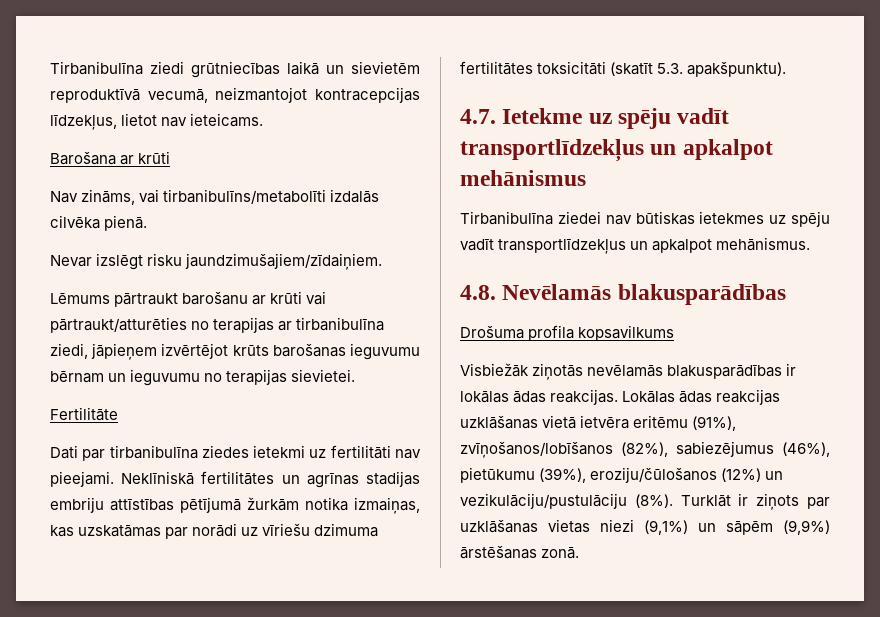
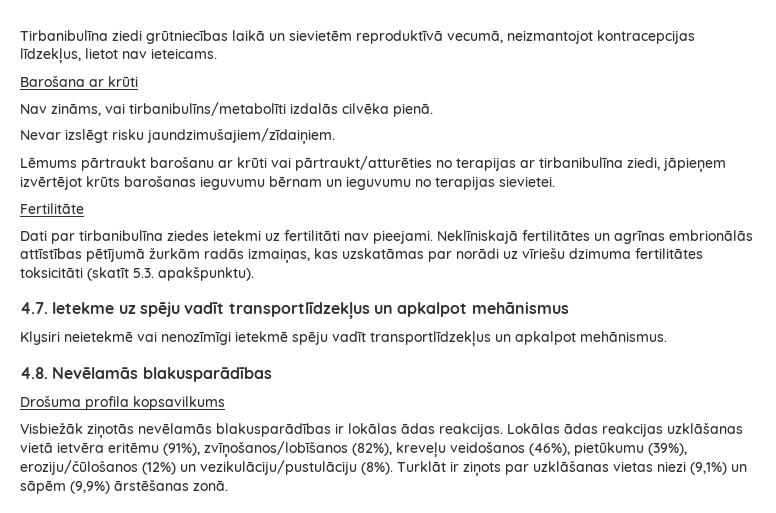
- Neklīniskā fertilitātes un agrīnas stadijas embriju attīstības pētījumā žurkām notika izmaiņas, kas uzskatāmas par norādi uz vīriešu dzimuma fertilitātes toksicitāti (skatīt 5.3. apakšpunktu).
+ Neklīniskajā fertilitātes un agrīnas embrionālās attīstības pētījumā žurkām radās izmaiņas, kas uzskatāmas par norādi uz vīriešu dzimuma fertilitātes toksicitāti (skatīt 5.3. apakšpunktu).
- Tirbanibulīna ziedei nav būtiskas ietekmes uz spēju vadīt transportlīdzekļus un apkalpot mehānismus.
+ Klysiri neietekmē vai nenozīmīgi ietekmē spēju vadīt transportlīdzekļus un apkalpot mehānismus.
- Lokālas ādas reakcijas uzklāšanas vietā ietvēra eritēmu (91%), zvīņošanos/lobīšanos (82%), sabiezējumus (46%), pietūkumu (39%), eroziju/čūlošanos (12%) un vezikulāciju/pustulāciju (8%).
+ Lokālas ādas reakcijas uzklāšanas vietā ietvēra eritēmu (91%), zvīņošanos/lobīšanos (82%), kreveļu veidošanos (46%), pietūkumu (39%), eroziju/čūlošanos (12%) un vezikulāciju/pustulāciju (8%).

